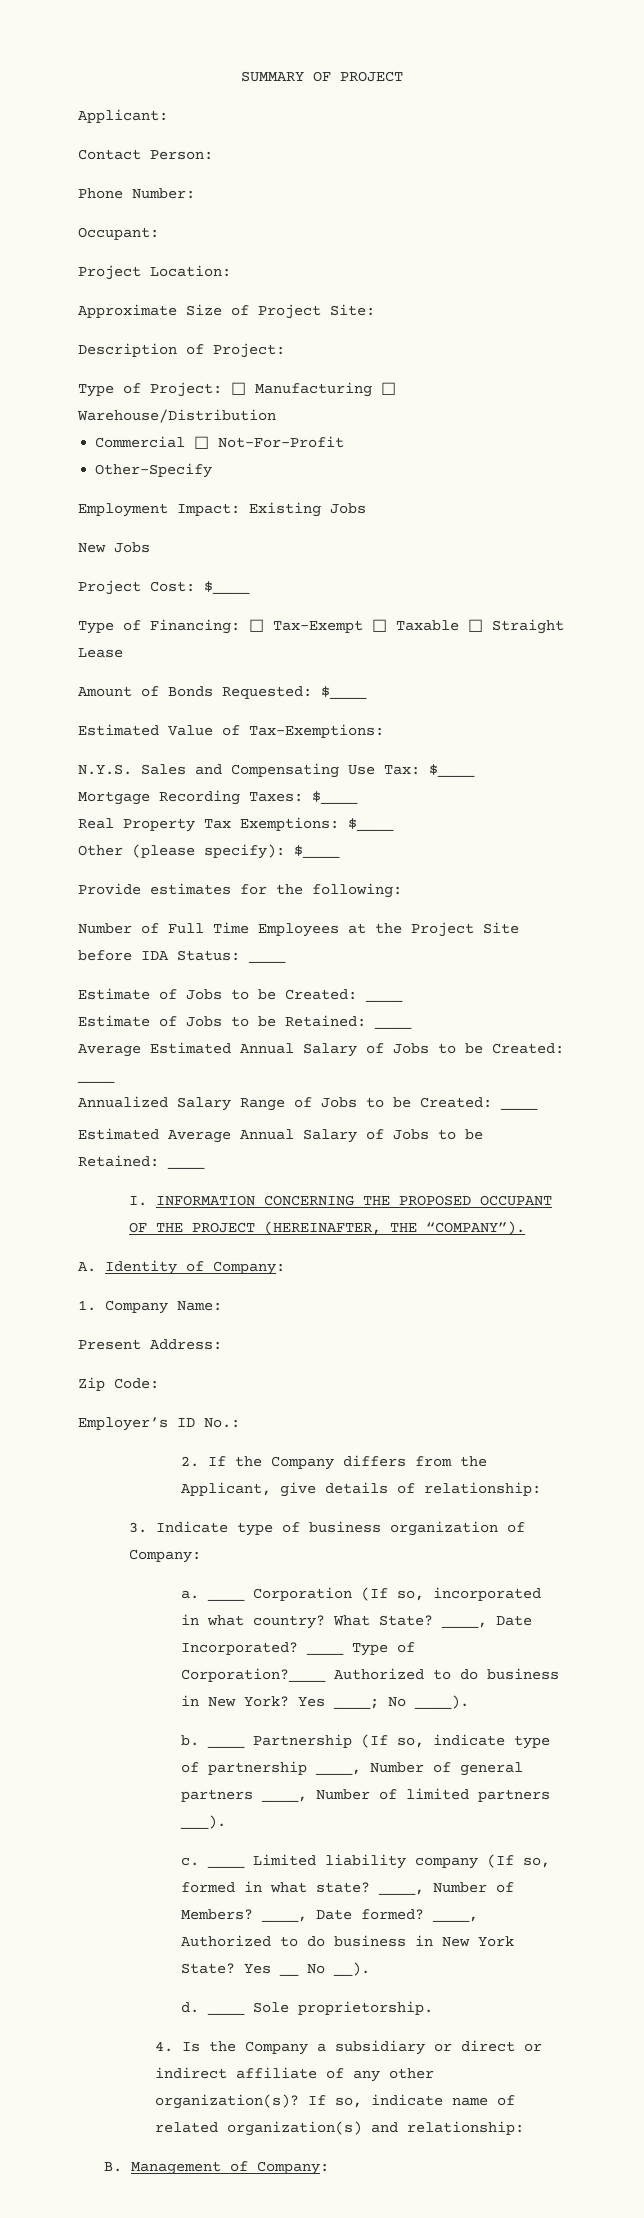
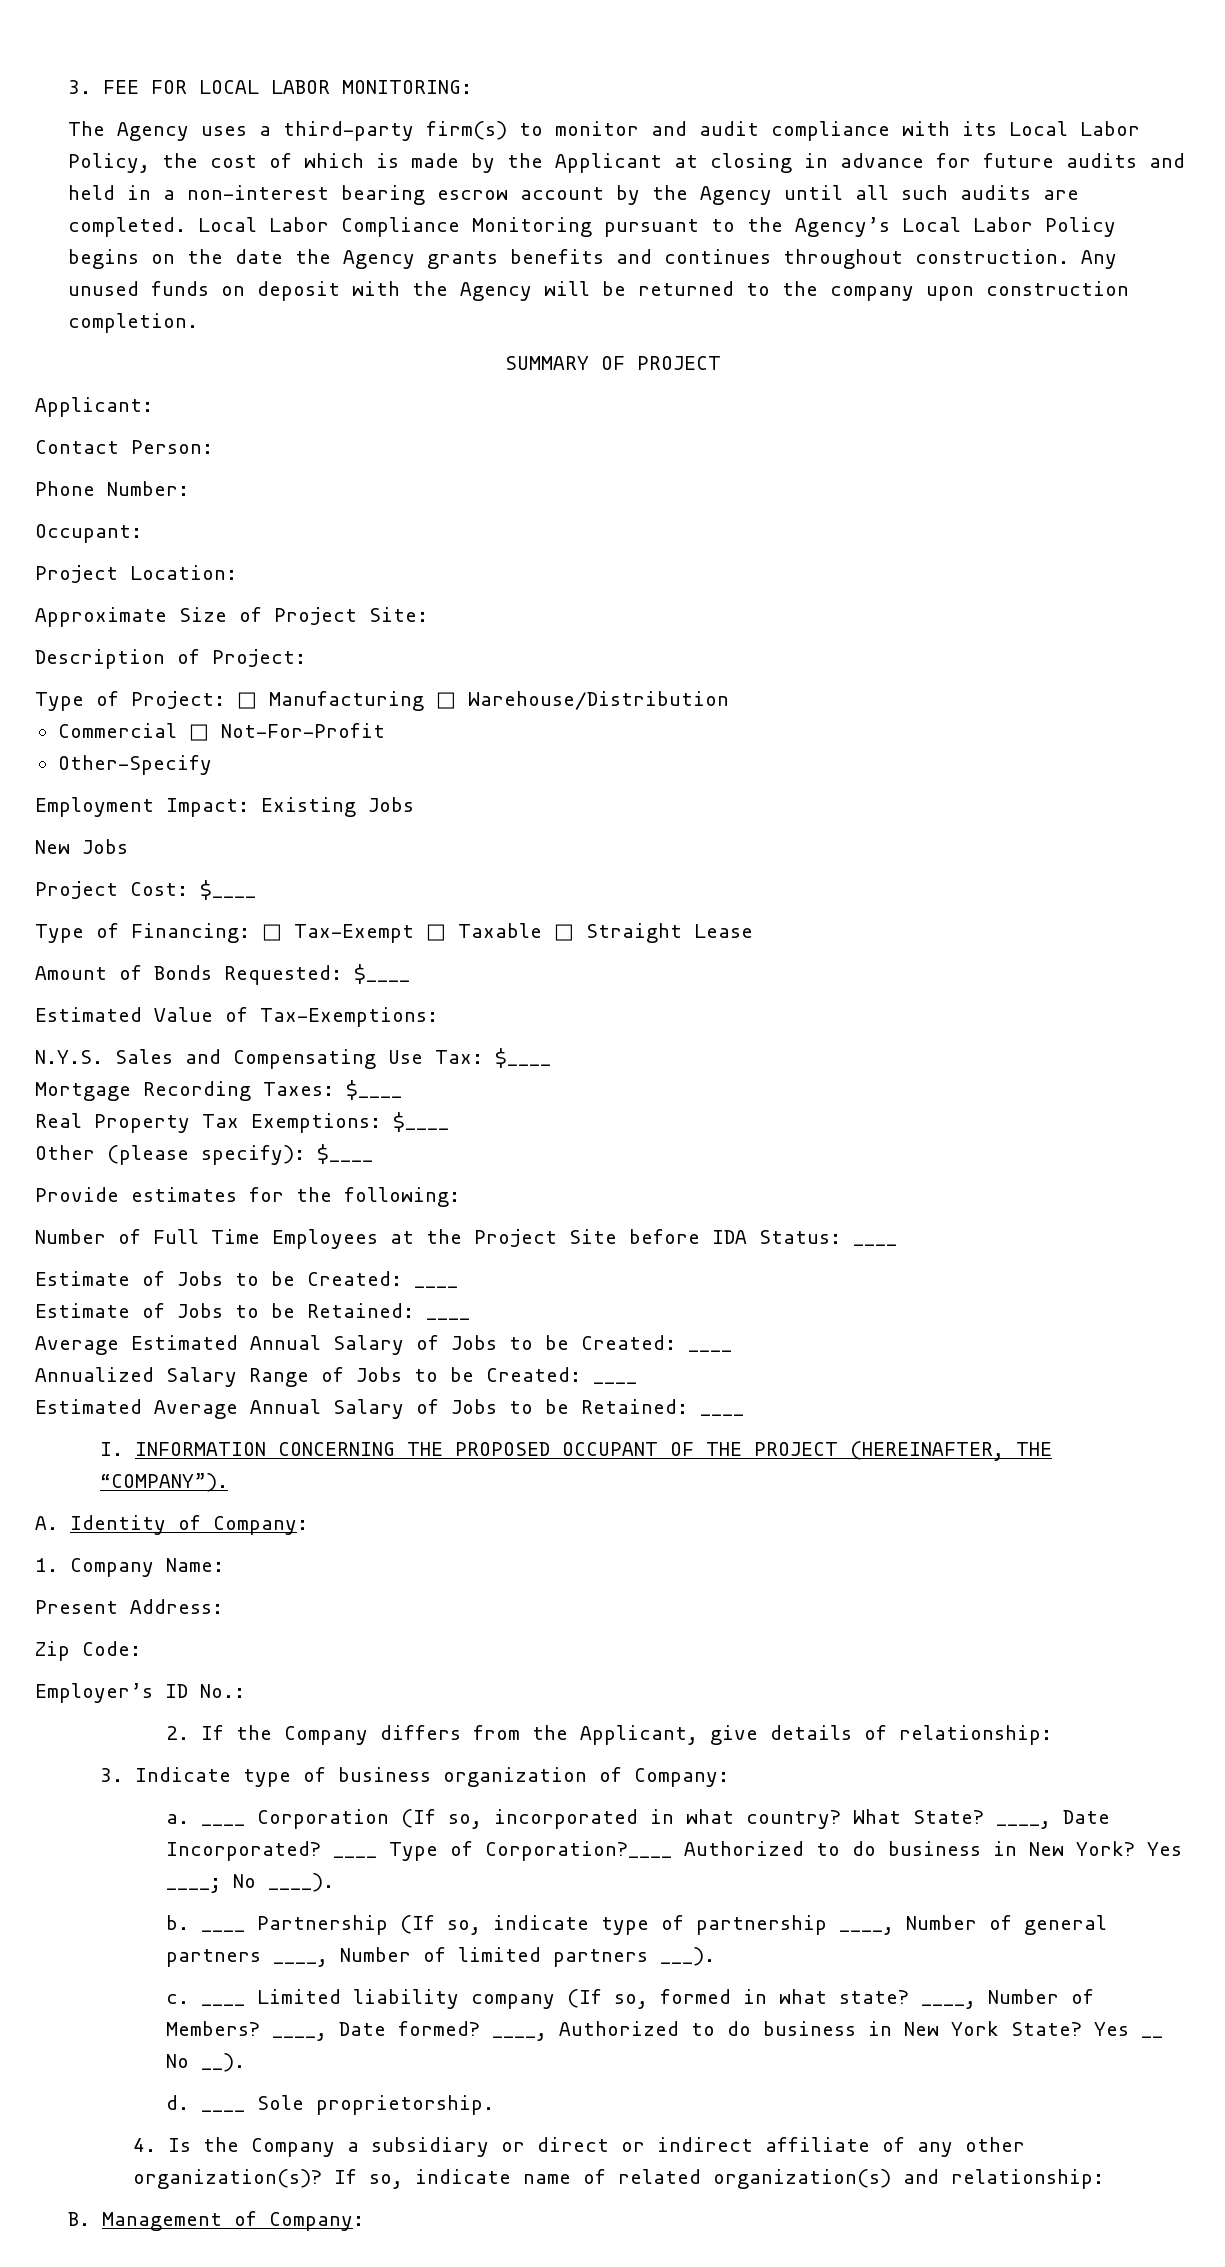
+ 3. FEE FOR LOCAL LABOR MONITORING:
+ The Agency uses a third-party firm(s) to monitor and audit compliance with its Local Labor Policy, the cost of which is made by the Applicant at closing in advance for future audits and held in a non-interest bearing escrow account by the Agency until all such audits are completed. Local Labor Compliance Monitoring pursuant to the Agency’s Local Labor Policy begins on the date the Agency grants benefits and continues throughout construction. Any unused funds on deposit with the Agency will be returned to the company upon construction completion.

